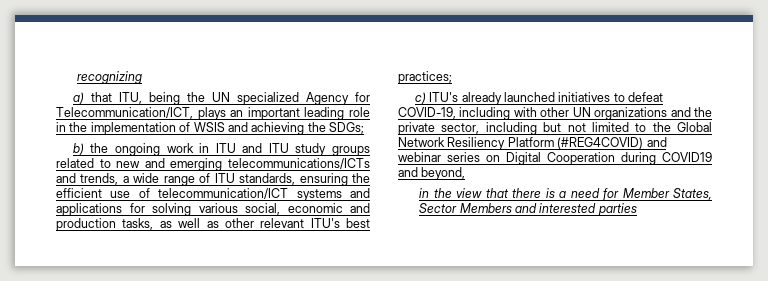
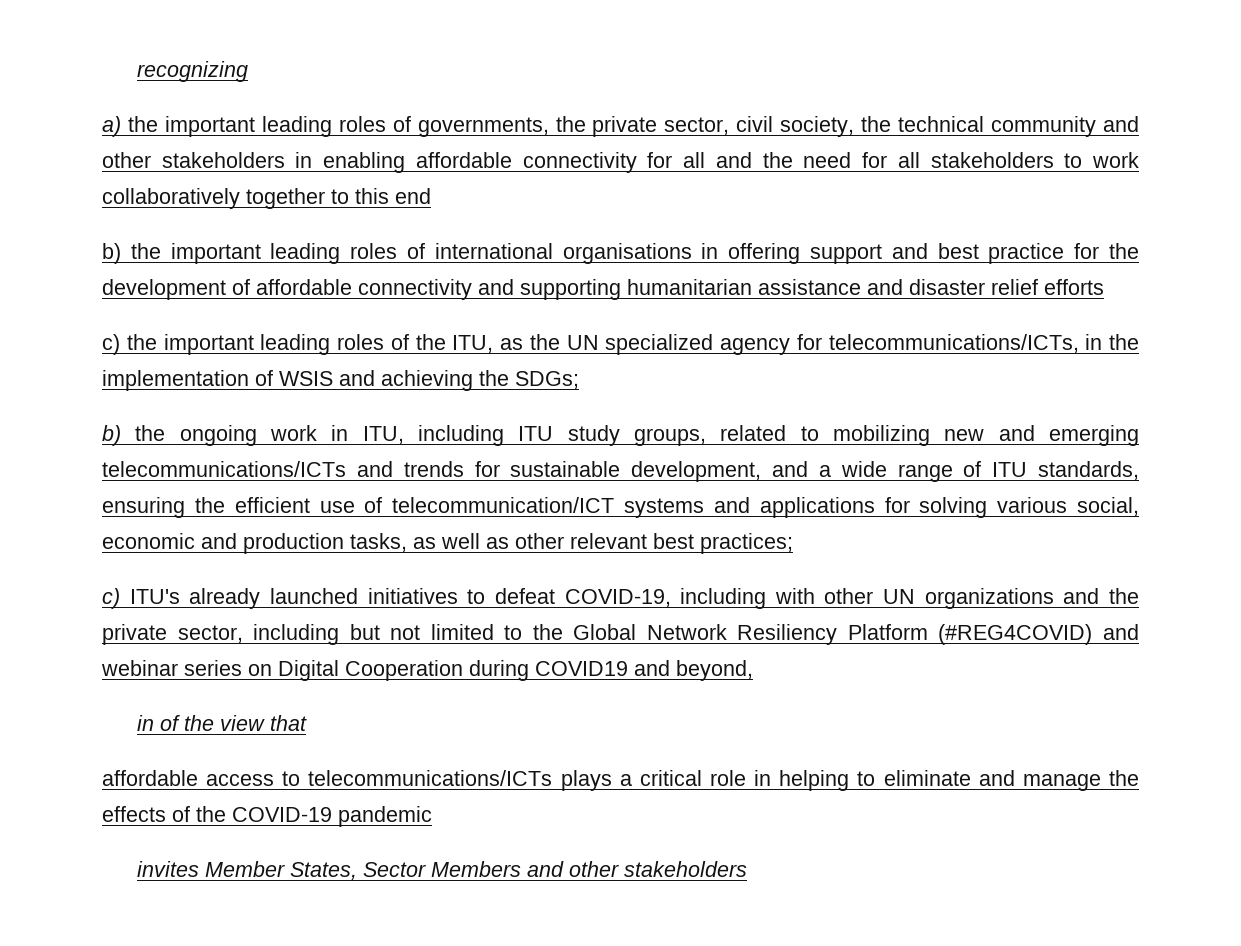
- a) that ITU, being the UN specialized Agency for Telecommunication/ICT, plays an important leading role in the implementation of WSIS and achieving the SDGs;
+ a) the important leading roles of governments, the private sector, civil society, the technical community and other stakeholders in enabling affordable connectivity for all and the need for all stakeholders to work collaboratively together to this end
+ b) the important leading roles of international organisations in offering support and best practice for the development of affordable connectivity and supporting humanitarian assistance and disaster relief efforts
+ c) the important leading roles of the ITU, as the UN specialized agency for telecommunications/ICTs, in the implementation of WSIS and achieving the SDGs;
- b) the ongoing work in ITU and ITU study groups related to new and emerging telecommunications/ICTs and trends, a wide range of ITU standards, ensuring the efficient use of telecommunication/ICT systems and applications for solving various social, economic and production tasks, as well as other relevant ITU's best practices;
+ b) the ongoing work in ITU, including ITU study groups, related to mobilizing new and emerging telecommunications/ICTs and trends for sustainable development, and a wide range of ITU standards, ensuring the efficient use of telecommunication/ICT systems and applications for solving various social, economic and production tasks, as well as other relevant best practices;
- in the view that there is a need for Member States, Sector Members and interested parties
+ in of the view that
+ affordable access to telecommunications/ICTs plays a critical role in helping to eliminate and manage the effects of the COVID-19 pandemic
+ invites Member States, Sector Members and other stakeholders

